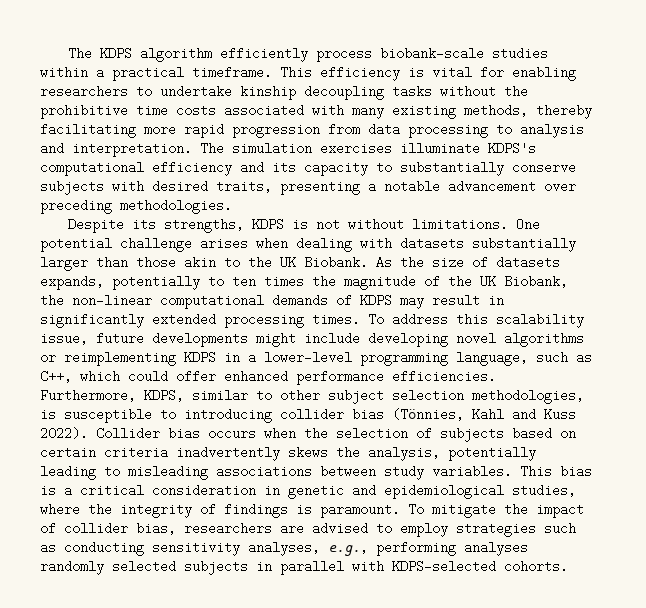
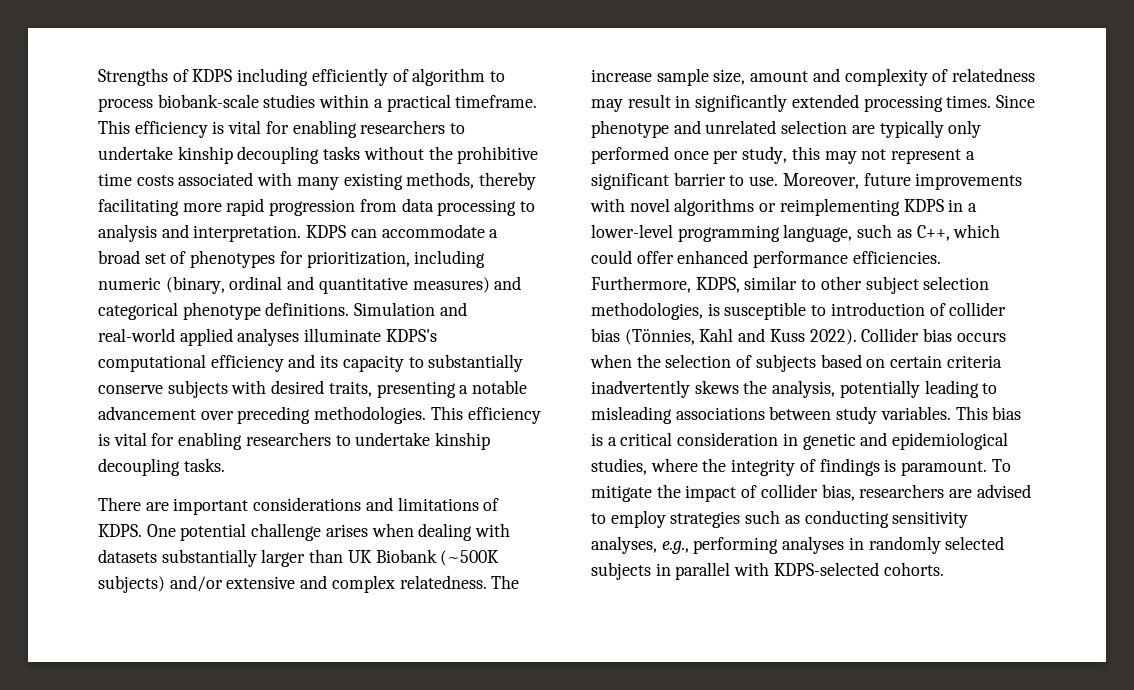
- The KDPS algorithm efficiently process biobank-scale studies within a practical timeframe.
+ Strengths of KDPS including efficiently of algorithm to process biobank-scale studies within a practical timeframe.
- The simulation exercises illuminate KDPS's computational efficiency and its capacity to substantially conserve subjects with desired traits, presenting a notable advancement over preceding methodologies.
- Despite its strengths, KDPS is not without limitations.
+ KDPS can accommodate a broad set of phenotypes for prioritization, including numeric (binary, ordinal and quantitative measures) and categorical phenotype definitions. Simulation and real-world applied analyses illuminate KDPS's computational efficiency and its capacity to substantially conserve subjects with desired traits, presenting a notable advancement over preceding methodologies. This efficiency is vital for enabling researchers to undertake kinship decoupling tasks.
+ There are important considerations and limitations of KDPS.
- One potential challenge arises when dealing with datasets substantially larger than those akin to the UK Biobank. As the size of datasets expands, potentially to ten times the magnitude of the UK Biobank, the non-linear computational demands of KDPS may result in significantly extended processing times.
+ One potential challenge arises when dealing with datasets substantially larger than UK Biobank (~500K subjects) and/or extensive and complex relatedness. The increase sample size, amount and complexity of relatedness may result in significantly extended processing times.
- To address this scalability issue, future developments might include developing novel algorithms or reimplementing KDPS in a lower-level programming language, such as C++, which could offer enhanced performance efficiencies.
+ Since phenotype and unrelated selection are typically only performed once per study, this may not represent a significant barrier to use. Moreover, future improvements with novel algorithms or reimplementing KDPS in a lower-level programming language, such as C++, which could offer enhanced performance efficiencies.
- Furthermore, KDPS, similar to other subject selection methodologies, is susceptible to introducing collider bias (Tönnies, Kahl and Kuss 2022).
+ Furthermore, KDPS, similar to other subject selection methodologies, is susceptible to introduction of collider bias (Tönnies, Kahl and Kuss 2022).
- To mitigate the impact of collider bias, researchers are advised to employ strategies such as conducting sensitivity analyses, e.g., performing analyses randomly selected subjects in parallel with KDPS-selected cohorts.
+ To mitigate the impact of collider bias, researchers are advised to employ strategies such as conducting sensitivity analyses, e.g., performing analyses in randomly selected subjects in parallel with KDPS-selected cohorts.

